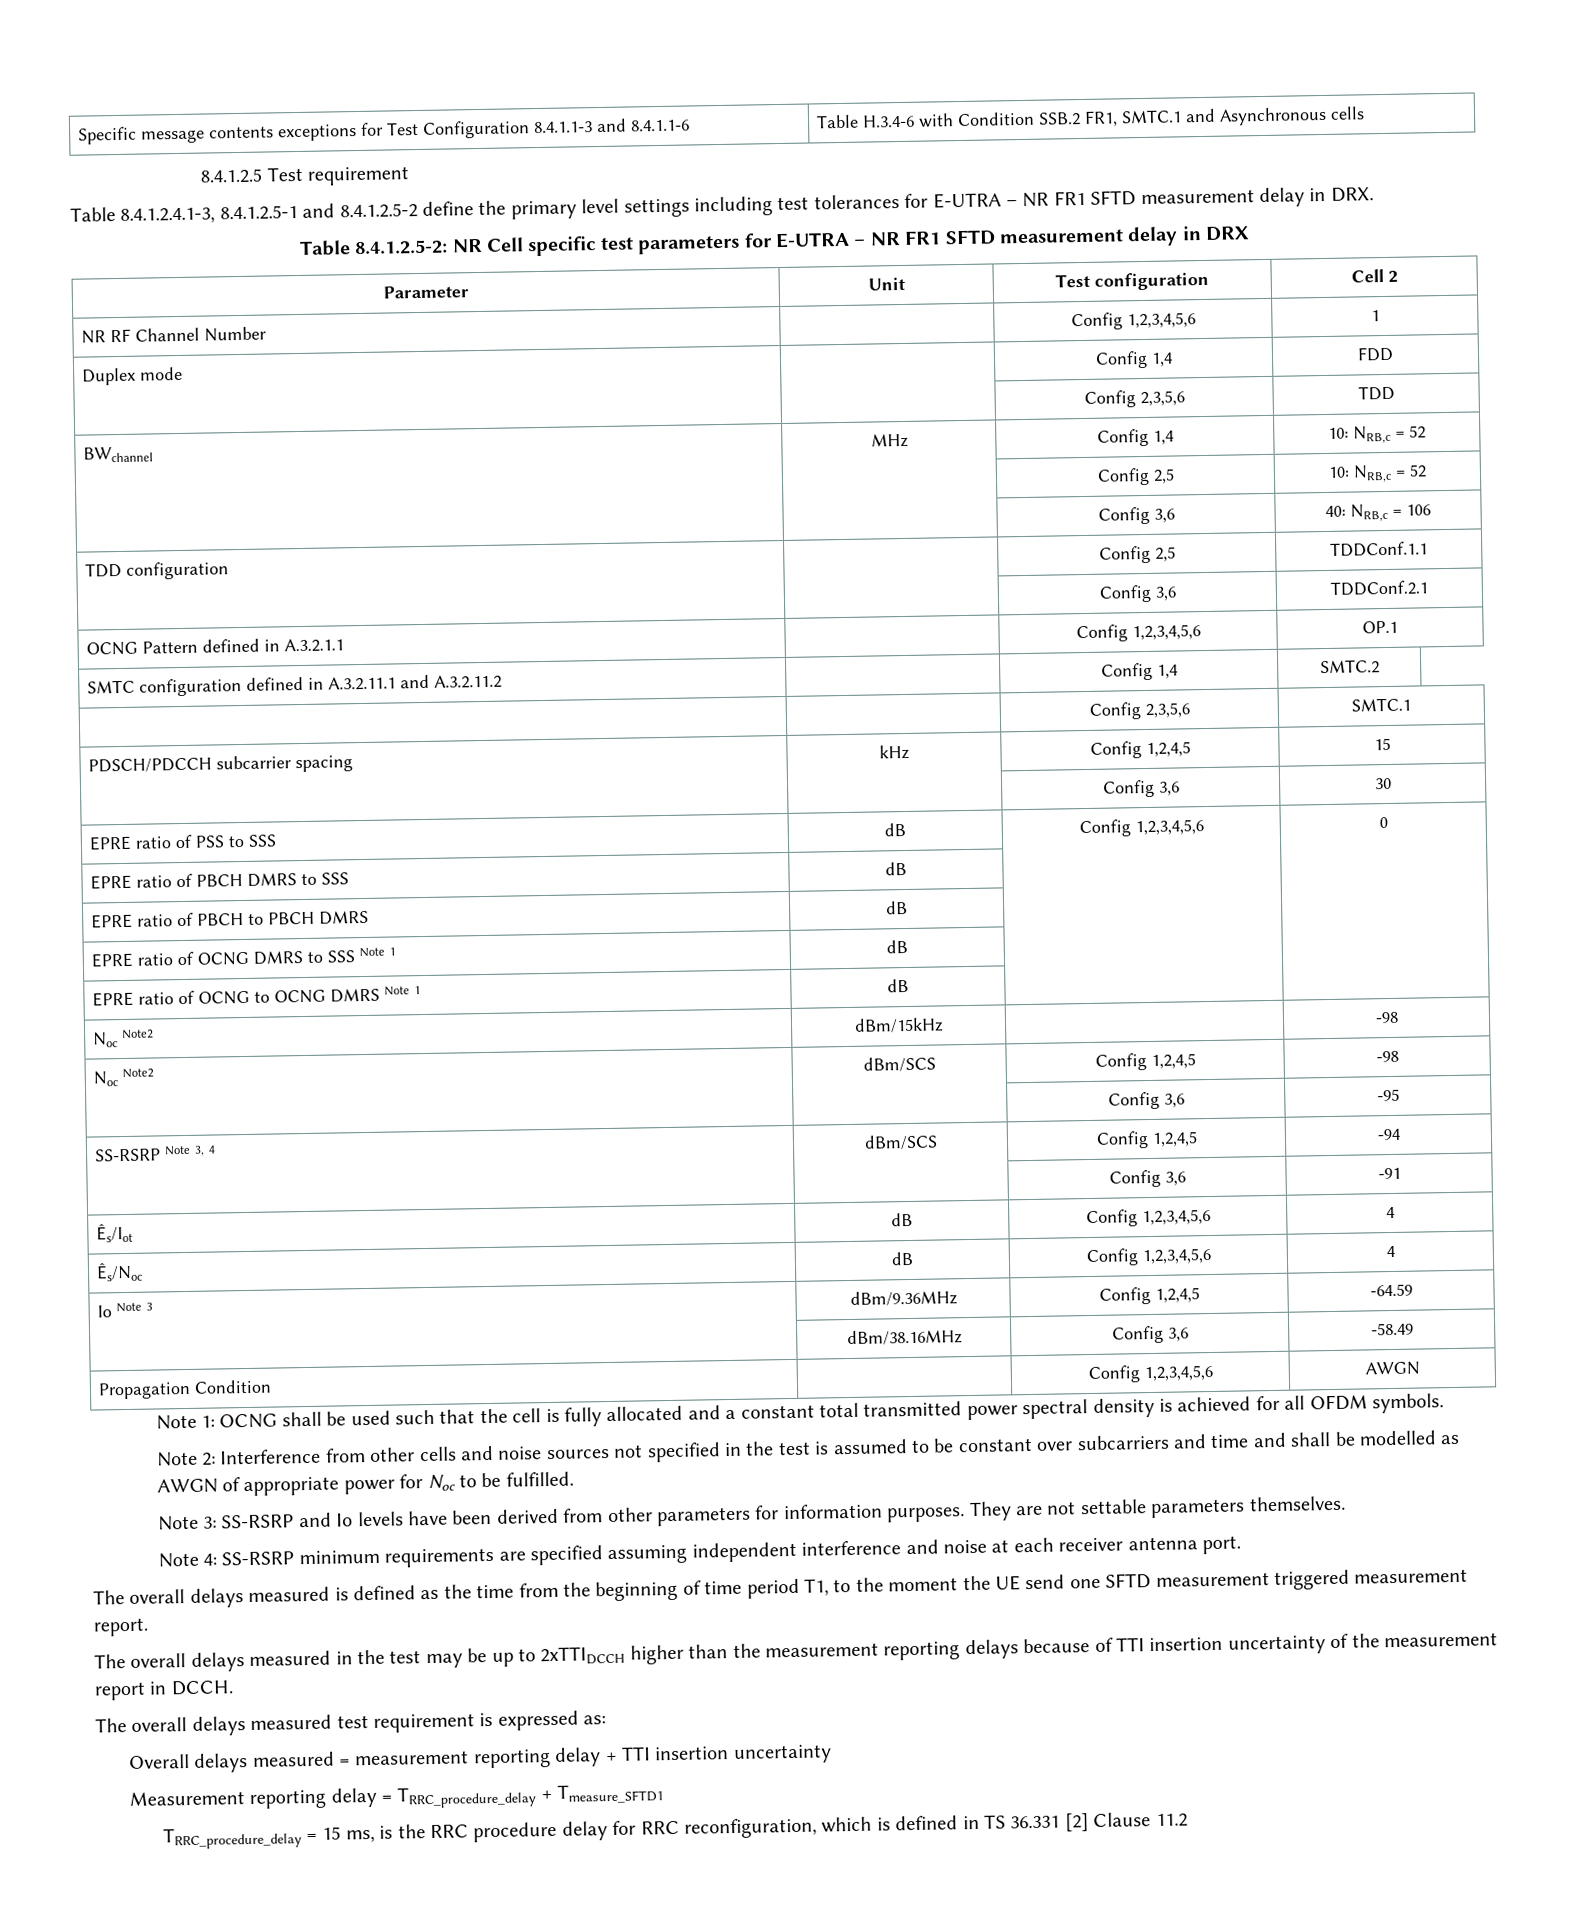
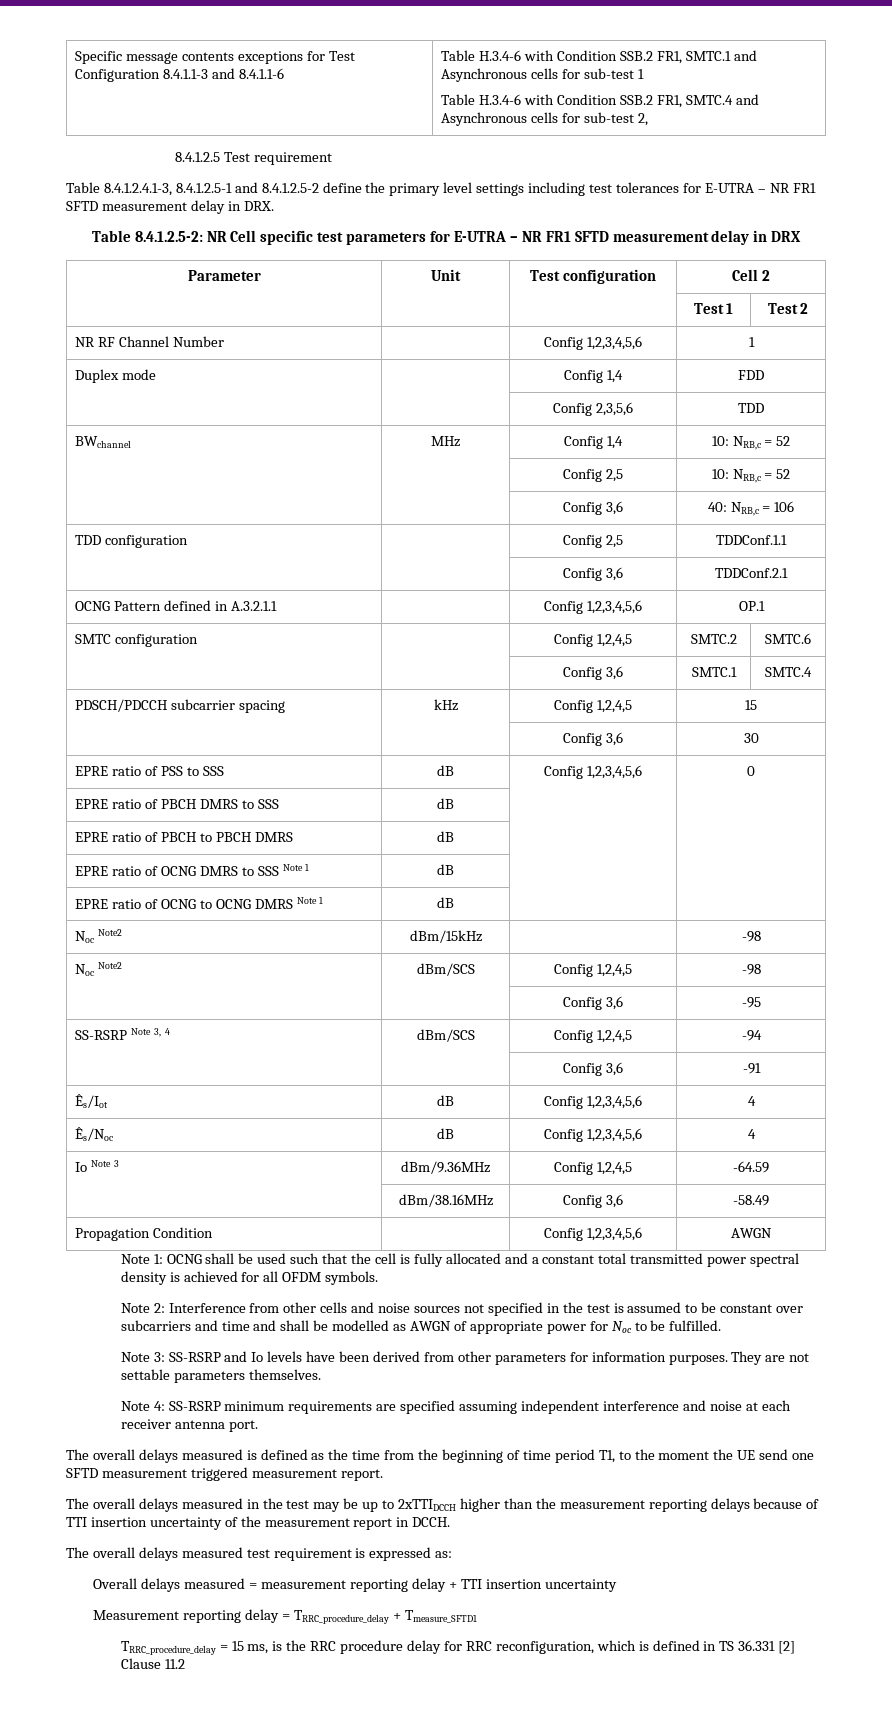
- Specific message contents exceptions for Test Configuration 8.4.1.1-3 and 8.4.1.1-6 | Table H.3.4-6 with Condition SSB.2 FR1, SMTC.1 and Asynchronous cells
+ Specific message contents exceptions for Test Configuration 8.4.1.1-3 and 8.4.1.1-6 | Table H.3.4-6 with Condition SSB.2 FR1, SMTC.1 and Asynchronous cells for sub-test 1
+ Table H.3.4-6 with Condition SSB.2 FR1, SMTC.4 and Asynchronous cells for sub-test 2,
+ | | | Test 1 | Test 2
- SMTC configuration defined in A.3.2.11.1 and A.3.2.11.2 | | Config 1,4 | SMTC.2
- | | Config 2,3,5,6 | SMTC.1
+ SMTC configuration | | Config 1,2,4,5 | SMTC.2 | SMTC.6
+ | | Config 3,6 | SMTC.1 | SMTC.4

